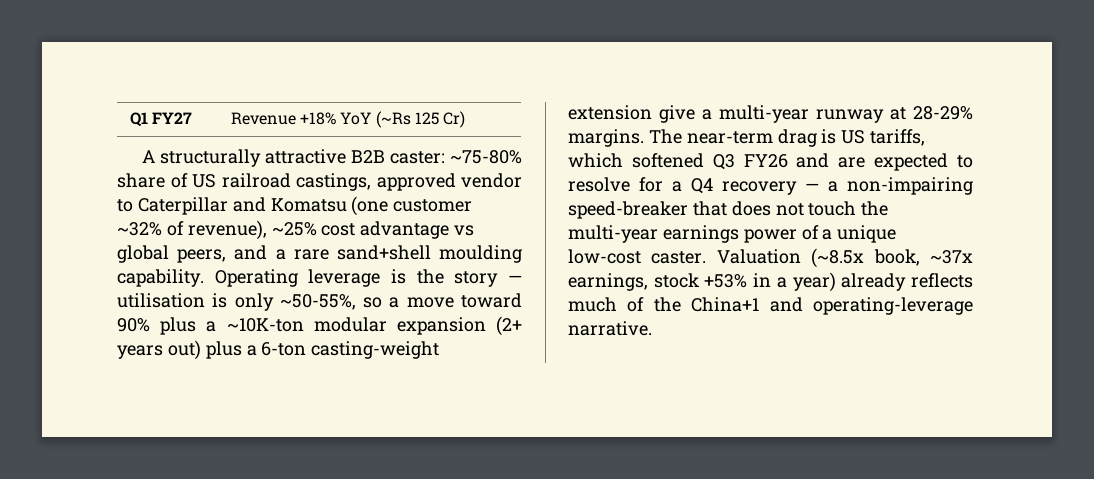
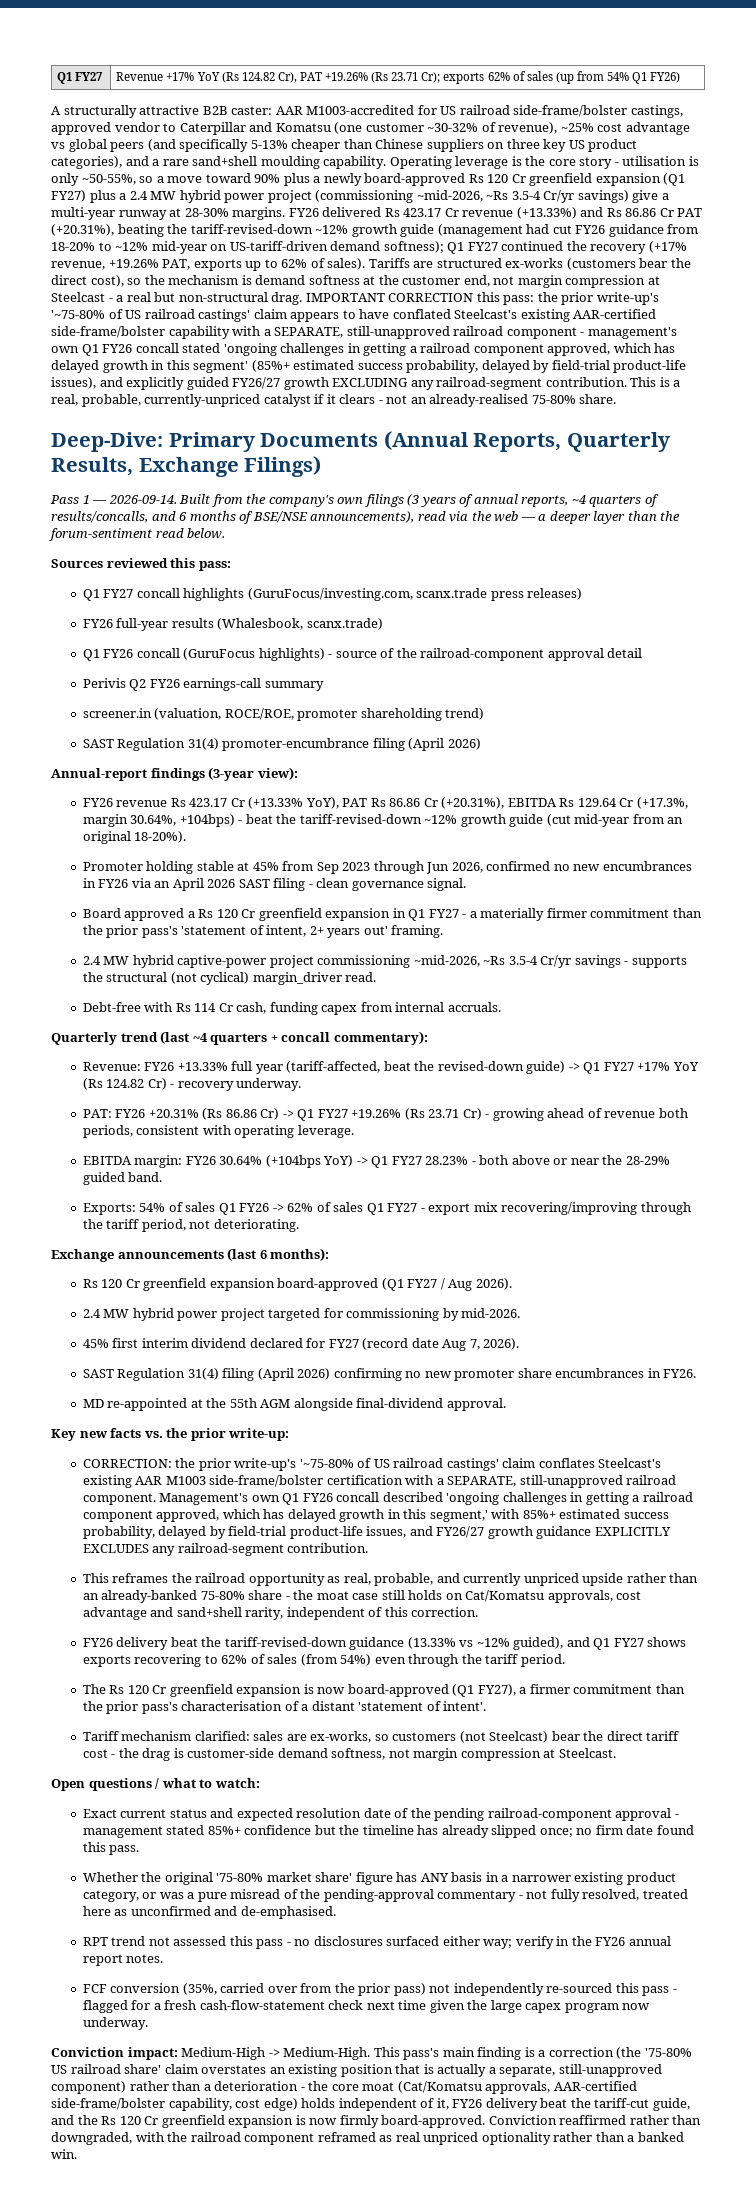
- Q1 FY27 | Revenue +18% YoY (~Rs 125 Cr)
+ Q1 FY27 | Revenue +17% YoY (Rs 124.82 Cr), PAT +19.26% (Rs 23.71 Cr); exports 62% of sales (up from 54% Q1 FY26)
- A structurally attractive B2B caster: ~75-80% share of US railroad castings, approved vendor to Caterpillar and Komatsu (one customer ~32% of revenue), ~25% cost advantage vs global peers, and a rare sand+shell moulding capability.
+ A structurally attractive B2B caster: AAR M1003-accredited for US railroad side-frame/bolster castings, approved vendor to Caterpillar and Komatsu (one customer ~30-32% of revenue), ~25% cost advantage vs global peers (and specifically 5-13% cheaper than Chinese suppliers on three key US product categories), and a rare sand+shell moulding capability.
- Operating leverage is the story — utilisation is only ~50-55%, so a move toward 90% plus a ~10K-ton modular expansion (2+ years out) plus a 6-ton casting-weight extension give a multi-year runway at 28-29% margins. The near-term drag is US tariffs, which softened Q3 FY26 and are expected to resolve for a Q4 recovery — a non-impairing speed-breaker that does not touch the multi-year earnings power of a unique low-cost caster. Valuation (~8.5x book, ~37x earnings, stock +53% in a year) already reflects much of the China+1 and operating-leverage narrative.
+ Operating leverage is the core story - utilisation is only ~50-55%, so a move toward 90% plus a newly board-approved Rs 120 Cr greenfield expansion (Q1 FY27) plus a 2.4 MW hybrid power project (commissioning ~mid-2026, ~Rs 3.5-4 Cr/yr savings) give a multi-year runway at 28-30% margins. FY26 delivered Rs 423.17 Cr revenue (+13.33%) and Rs 86.86 Cr PAT (+20.31%), beating the tariff-revised-down ~12% growth guide (management had cut FY26 guidance from 18-20% to ~12% mid-year on US-tariff-driven demand softness); Q1 FY27 continued the recovery (+17% revenue, +19.26% PAT, exports up to 62% of sales). Tariffs are structured ex-works (customers bear the direct cost), so the mechanism is demand softness at the customer end, not margin compression at Steelcast - a real but non-structural drag. IMPORTANT CORRECTION this pass: the prior write-up's '~75-80% of US railroad castings' claim appears to have conflated Steelcast's existing AAR-certified side-frame/bolster capability with a SEPARATE, still-unapproved railroad component - management's own Q1 FY26 concall stated 'ongoing challenges in getting a railroad component approved, which has delayed growth in this segment' (85%+ estimated success probability, delayed by field-trial product-life issues), and explicitly guided FY26/27 growth EXCLUDING any railroad-segment contribution. This is a real, probable, currently-unpriced catalyst if it clears - not an already-realised 75-80% share.
+ Deep-Dive: Primary Documents (Annual Reports, Quarterly Results, Exchange Filings)
+ Pass 1 — 2026-09-14. Built from the company's own filings (3 years of annual reports, ~4 quarters of results/concalls, and 6 months of BSE/NSE announcements), read via the web — a deeper layer than the forum-sentiment read below.
+ Sources reviewed this pass:
+ Q1 FY27 concall highlights (GuruFocus/investing.com, scanx.trade press releases)
+ FY26 full-year results (Whalesbook, scanx.trade)
+ Q1 FY26 concall (GuruFocus highlights) - source of the railroad-component approval detail
+ Perivis Q2 FY26 earnings-call summary
+ screener.in (valuation, ROCE/ROE, promoter shareholding trend)
+ SAST Regulation 31(4) promoter-encumbrance filing (April 2026)
+ Annual-report findings (3-year view):
+ FY26 revenue Rs 423.17 Cr (+13.33% YoY), PAT Rs 86.86 Cr (+20.31%), EBITDA Rs 129.64 Cr (+17.3%, margin 30.64%, +104bps) - beat the tariff-revised-down ~12% growth guide (cut mid-year from an original 18-20%).
+ Promoter holding stable at 45% from Sep 2023 through Jun 2026, confirmed no new encumbrances in FY26 via an April 2026 SAST filing - clean governance signal.
+ Board approved a Rs 120 Cr greenfield expansion in Q1 FY27 - a materially firmer commitment than the prior pass's 'statement of intent, 2+ years out' framing.
+ 2.4 MW hybrid captive-power project commissioning ~mid-2026, ~Rs 3.5-4 Cr/yr savings - supports the structural (not cyclical) margin_driver read.
+ Debt-free with Rs 114 Cr cash, funding capex from internal accruals.
+ Quarterly trend (last ~4 quarters + concall commentary):
+ Revenue: FY26 +13.33% full year (tariff-affected, beat the revised-down guide) -> Q1 FY27 +17% YoY (Rs 124.82 Cr) - recovery underway.
+ PAT: FY26 +20.31% (Rs 86.86 Cr) -> Q1 FY27 +19.26% (Rs 23.71 Cr) - growing ahead of revenue both periods, consistent with operating leverage.
+ EBITDA margin: FY26 30.64% (+104bps YoY) -> Q1 FY27 28.23% - both above or near the 28-29% guided band.
+ Exports: 54% of sales Q1 FY26 -> 62% of sales Q1 FY27 - export mix recovering/improving through the tariff period, not deteriorating.
+ Exchange announcements (last 6 months):
+ Rs 120 Cr greenfield expansion board-approved (Q1 FY27 / Aug 2026).
+ 2.4 MW hybrid power project targeted for commissioning by mid-2026.
+ 45% first interim dividend declared for FY27 (record date Aug 7, 2026).
+ SAST Regulation 31(4) filing (April 2026) confirming no new promoter share encumbrances in FY26.
+ MD re-appointed at the 55th AGM alongside final-dividend approval.
+ Key new facts vs. the prior write-up:
+ CORRECTION: the prior write-up's '~75-80% of US railroad castings' claim conflates Steelcast's existing AAR M1003 side-frame/bolster certification with a SEPARATE, still-unapproved railroad component. Management's own Q1 FY26 concall described 'ongoing challenges in getting a railroad component approved, which has delayed growth in this segment,' with 85%+ estimated success probability, delayed by field-trial product-life issues, and FY26/27 growth guidance EXPLICITLY EXCLUDES any railroad-segment contribution.
+ This reframes the railroad opportunity as real, probable, and currently unpriced upside rather than an already-banked 75-80% share - the moat case still holds on Cat/Komatsu approvals, cost advantage and sand+shell rarity, independent of this correction.
+ FY26 delivery beat the tariff-revised-down guidance (13.33% vs ~12% guided), and Q1 FY27 shows exports recovering to 62% of sales (from 54%) even through the tariff period.
+ The Rs 120 Cr greenfield expansion is now board-approved (Q1 FY27), a firmer commitment than the prior pass's characterisation of a distant 'statement of intent'.
+ Tariff mechanism clarified: sales are ex-works, so customers (not Steelcast) bear the direct tariff cost - the drag is customer-side demand softness, not margin compression at Steelcast.
+ Open questions / what to watch:
+ Exact current status and expected resolution date of the pending railroad-component approval - management stated 85%+ confidence but the timeline has already slipped once; no firm date found this pass.
+ Whether the original '75-80% market share' figure has ANY basis in a narrower existing product category, or was a pure misread of the pending-approval commentary - not fully resolved, treated here as unconfirmed and de-emphasised.
+ RPT trend not assessed this pass - no disclosures surfaced either way; verify in the FY26 annual report notes.
+ FCF conversion (35%, carried over from the prior pass) not independently re-sourced this pass - flagged for a fresh cash-flow-statement check next time given the large capex program now underway.
+ Conviction impact: Medium-High -> Medium-High. This pass's main finding is a correction (the '75-80% US railroad share' claim overstates an existing position that is actually a separate, still-unapproved component) rather than a deterioration - the core moat (Cat/Komatsu approvals, AAR-certified side-frame/bolster capability, cost edge) holds independent of it, FY26 delivery beat the tariff-cut guide, and the Rs 120 Cr greenfield expansion is now firmly board-approved. Conviction reaffirmed rather than downgraded, with the railroad component reframed as real unpriced optionality rather than a banked win.

